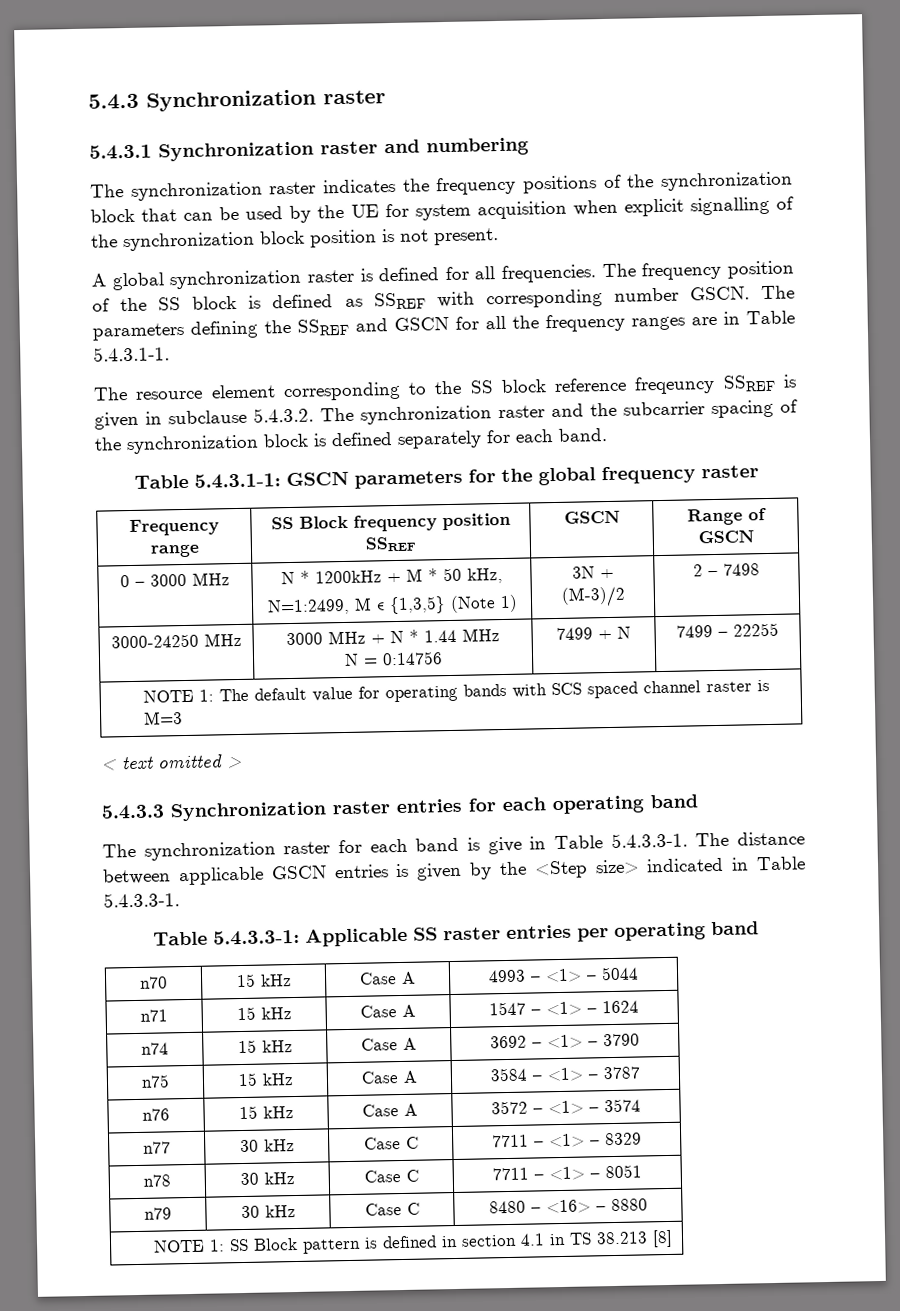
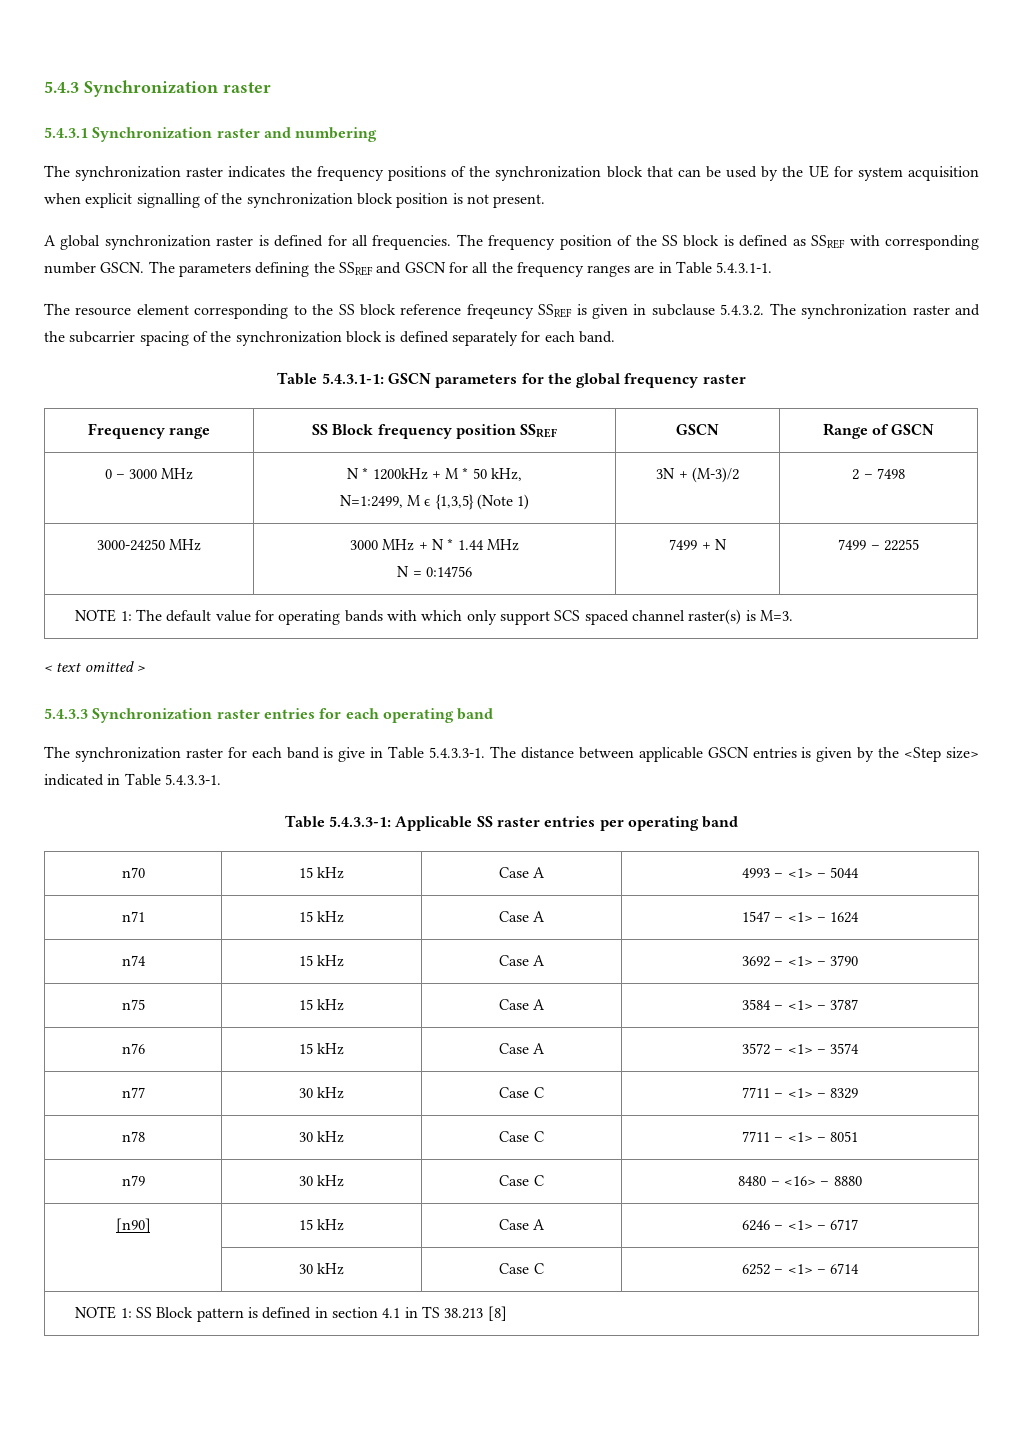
- NOTE 1: The default value for operating bands with SCS spaced channel raster is M=3
+ NOTE 1: The default value for operating bands with which only support SCS spaced channel raster(s) is M=3.
+ [n90] | 15 kHz | Case A | 6246 – <1> – 6717
+ | 30 kHz | Case C | 6252 – <1> – 6714

